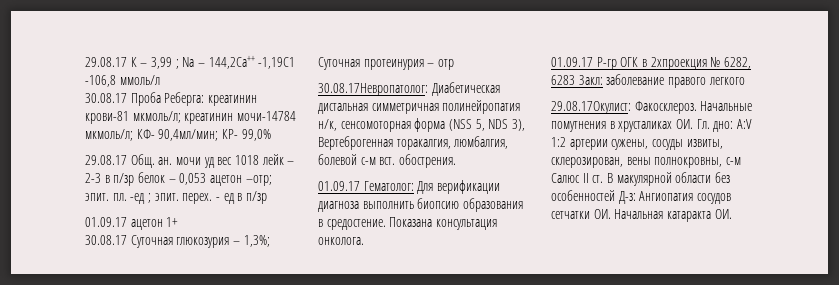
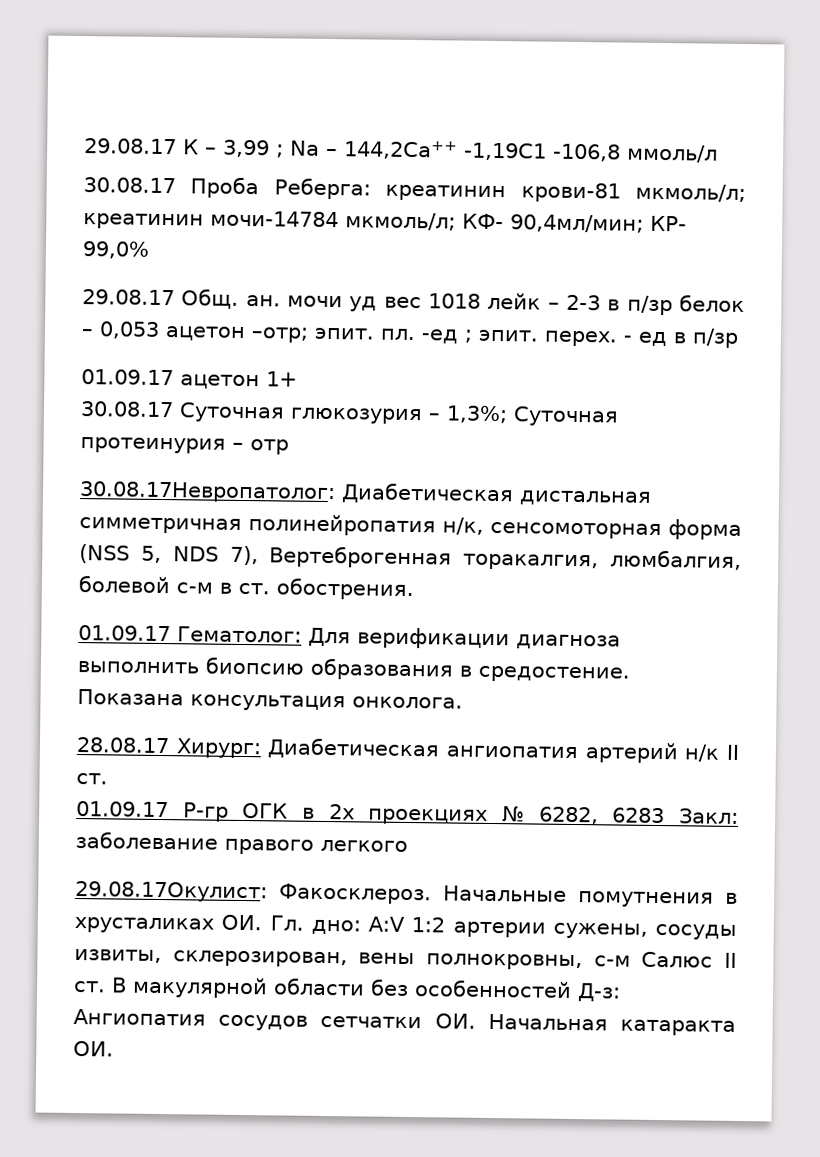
- 30.08.17Невропатолог: Диабетическая дистальная симметричная полинейропатия н/к, сенсомоторная форма (NSS 5, NDS 3), Вертеброгенная торакалгия, люмбалгия, болевой с-м вст. обострения.
+ 30.08.17Невропатолог: Диабетическая дистальная симметричная полинейропатия н/к, сенсомоторная форма (NSS 5, NDS 7), Вертеброгенная торакалгия, люмбалгия, болевой с-м в ст. обострения.
+ 28.08.17 Хирург: Диабетическая ангиопатия артерий н/к II ст.
- 01.09.17 Р-гр ОГК в 2хпроекция № 6282, 6283 Закл: заболевание правого легкого
+ 01.09.17 Р-гр ОГК в 2х проекциях № 6282, 6283 Закл: заболевание правого легкого

